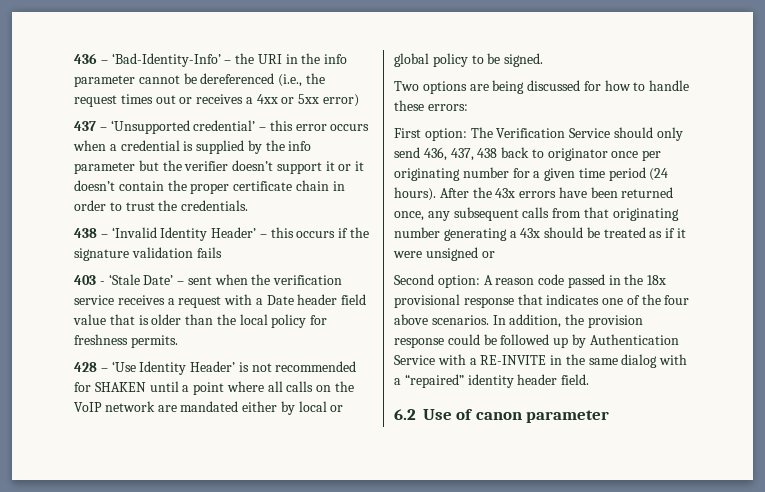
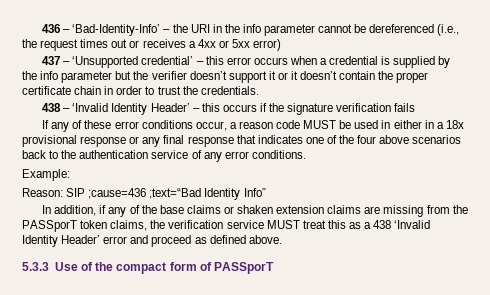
- 438 – ‘Invalid Identity Header’ – this occurs if the signature validation fails
+ 438 – ‘Invalid Identity Header’ – this occurs if the signature verification fails
- 403 - ‘Stale Date’ – sent when the verification service receives a request with a Date header field value that is older than the local policy for freshness permits.
- 428 – ‘Use Identity Header’ is not recommended for SHAKEN until a point where all calls on the VoIP network are mandated either by local or global policy to be signed.
- Two options are being discussed for how to handle these errors:
- First option: The Verification Service should only send 436, 437, 438 back to originator once per originating number for a given time period (24 hours). After the 43x errors have been returned once, any subsequent calls from that originating number generating a 43x should be treated as if it were unsigned or
- Second option: A reason code passed in the 18x provisional response that indicates one of the four above scenarios. In addition, the provision response could be followed up by Authentication Service with a RE-INVITE in the same dialog with a “repaired” identity header field.
- 6.2 Use of canon parameter
+ If any of these error conditions occur, a reason code MUST be used in either in a 18x provisional response or any final response that indicates one of the four above scenarios back to the authentication service of any error conditions.
+ Example:
+ Reason: SIP ;cause=436 ;text=“Bad Identity Info”
+ In addition, if any of the base claims or shaken extension claims are missing from the PASSporT token claims, the verification service MUST treat this as a 438 ‘Invalid Identity Header’ error and proceed as defined above.
+ 5.3.3 Use of the compact form of PASSporT

